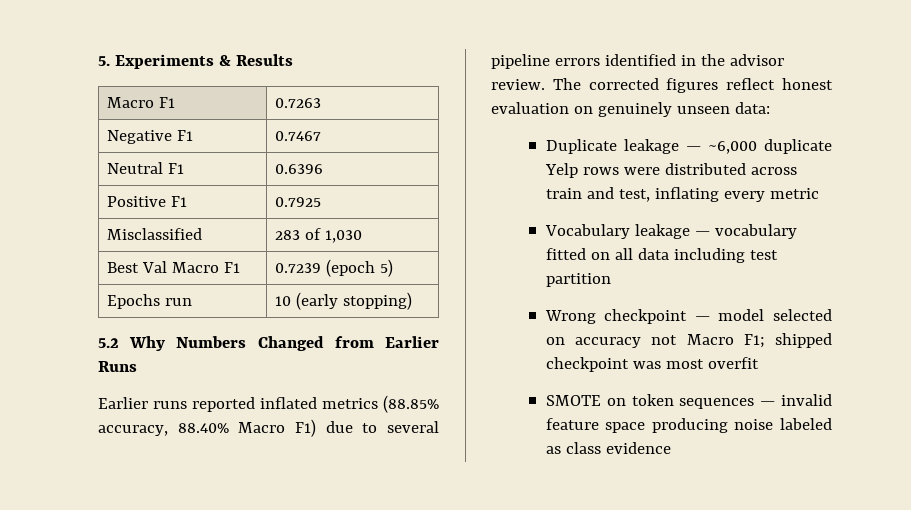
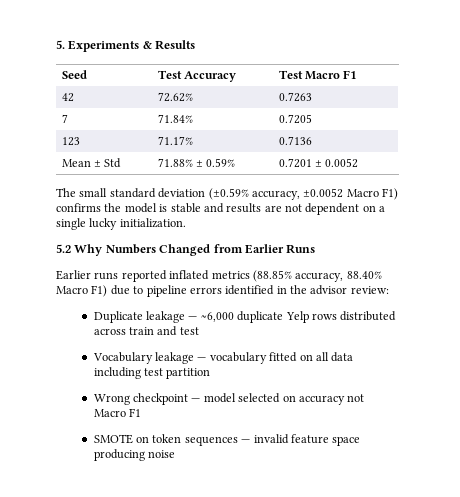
- Macro F1 | 0.7263
+ Seed | Test Accuracy | Test Macro F1
+ 42 | 72.62% | 0.7263
- Negative F1 | 0.7467
- Neutral F1 | 0.6396
- Positive F1 | 0.7925
- Misclassified | 283 of 1,030
- Best Val Macro F1 | 0.7239 (epoch 5)
- Epochs run | 10 (early stopping)
+ 7 | 71.84% | 0.7205
+ 123 | 71.17% | 0.7136
+ Mean ± Std | 71.88% ± 0.59% | 0.7201 ± 0.0052
+ The small standard deviation (±0.59% accuracy, ±0.0052 Macro F1) confirms the model is stable and results are not dependent on a single lucky initialization.
- Earlier runs reported inflated metrics (88.85% accuracy, 88.40% Macro F1) due to several pipeline errors identified in the advisor review. The corrected figures reflect honest evaluation on genuinely unseen data:
+ Earlier runs reported inflated metrics (88.85% accuracy, 88.40% Macro F1) due to pipeline errors identified in the advisor review:
- Duplicate leakage — ~6,000 duplicate Yelp rows were distributed across train and test, inflating every metric
+ Duplicate leakage — ~6,000 duplicate Yelp rows distributed across train and test
- Wrong checkpoint — model selected on accuracy not Macro F1; shipped checkpoint was most overfit
+ Wrong checkpoint — model selected on accuracy not Macro F1
- SMOTE on token sequences — invalid feature space producing noise labeled as class evidence
+ SMOTE on token sequences — invalid feature space producing noise

